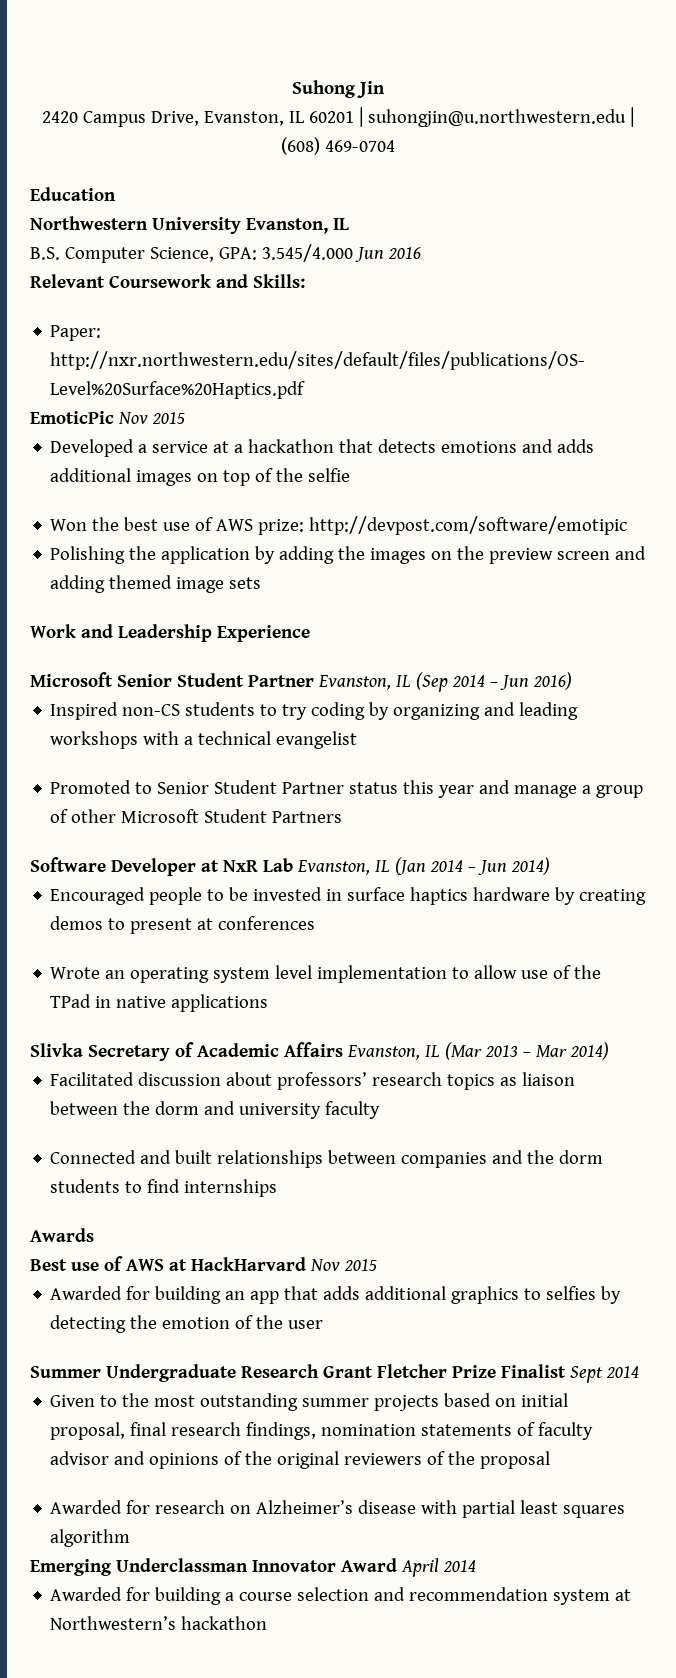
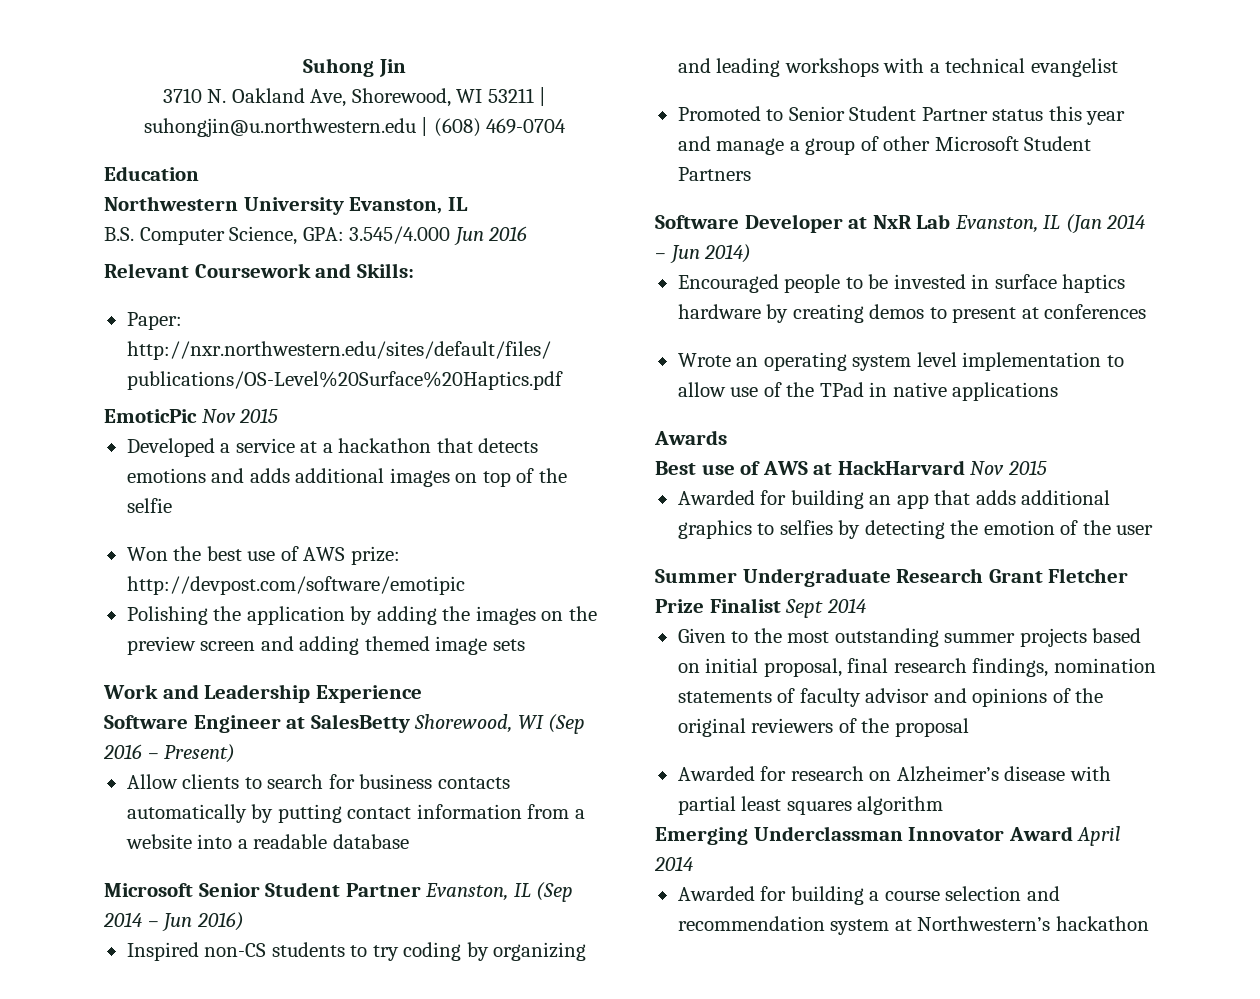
- 2420 Campus Drive, Evanston, IL 60201 | suhongjin@u.northwestern.edu | (608) 469-0704
+ 3710 N. Oakland Ave, Shorewood, WI 53211 | suhongjin@u.northwestern.edu | (608) 469-0704
+ Software Engineer at SalesBetty Shorewood, WI (Sep 2016 – Present)
+ Allow clients to search for business contacts automatically by putting contact information from a website into a readable database
- Slivka Secretary of Academic Affairs Evanston, IL (Mar 2013 – Mar 2014)
- Facilitated discussion about professors’ research topics as liaison between the dorm and university faculty
- Connected and built relationships between companies and the dorm students to find internships

